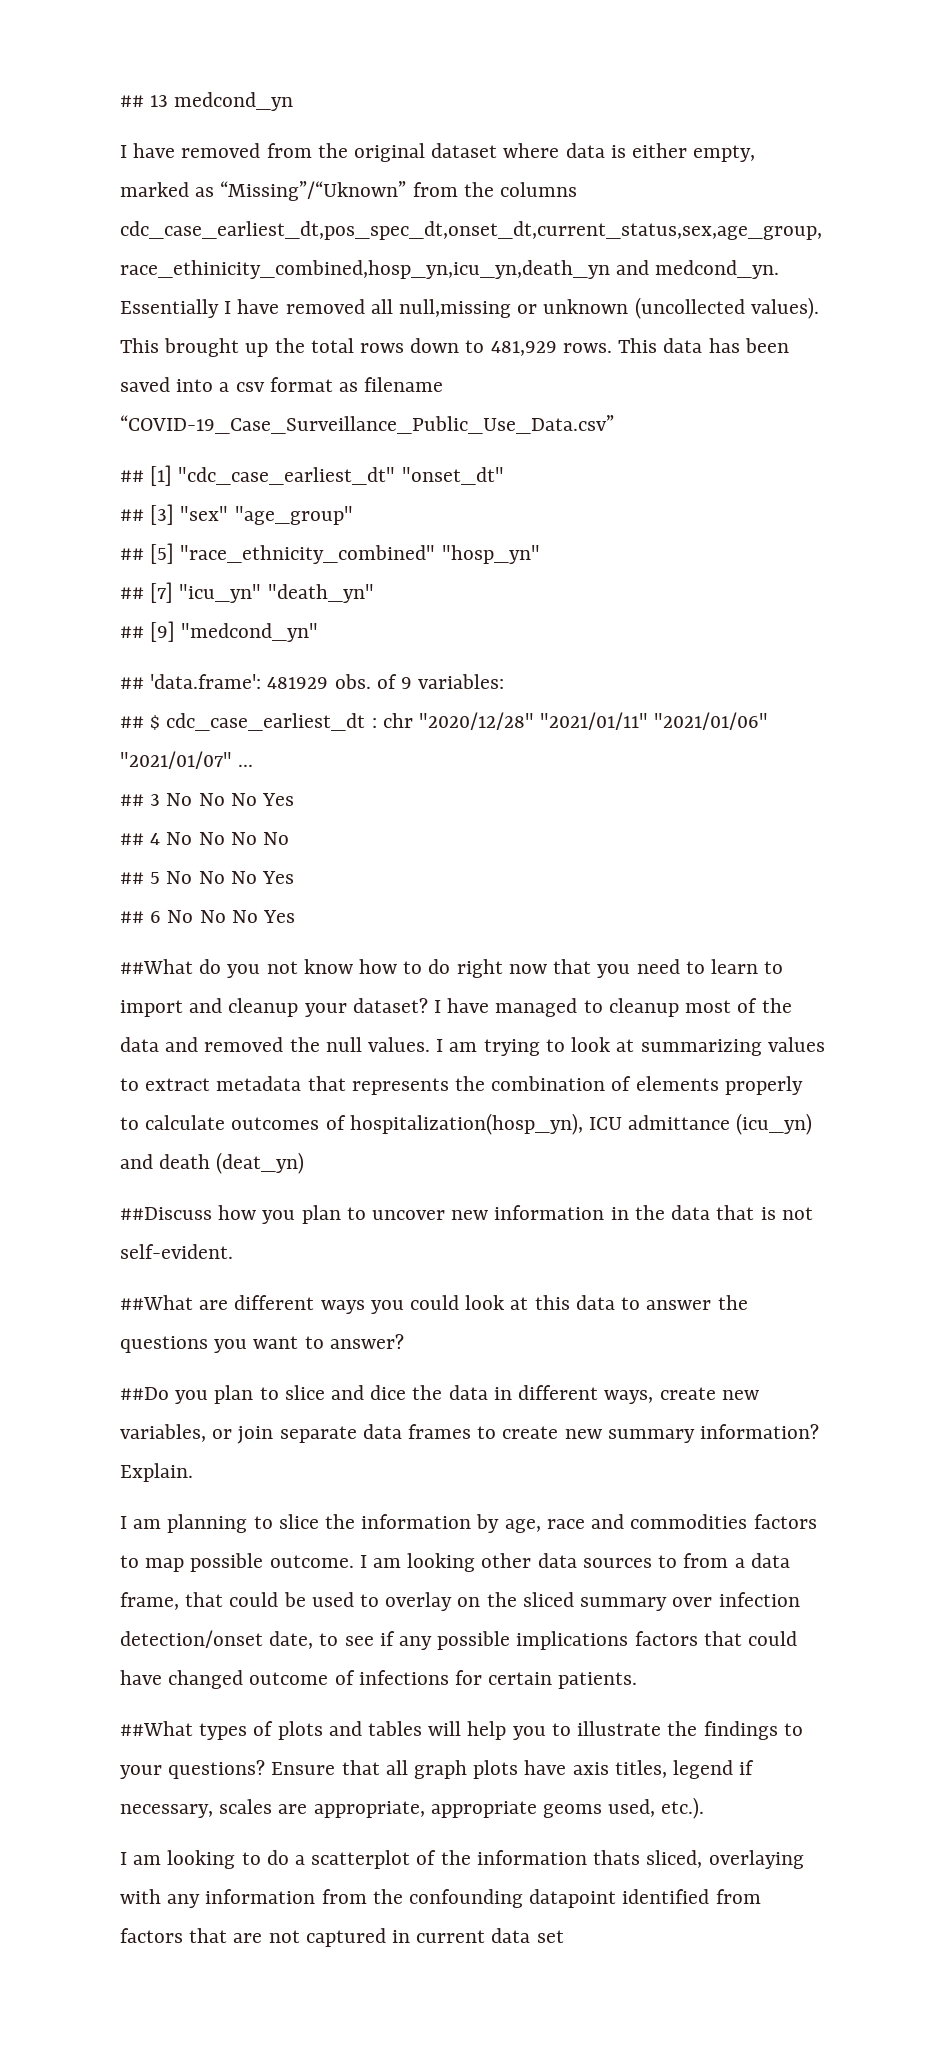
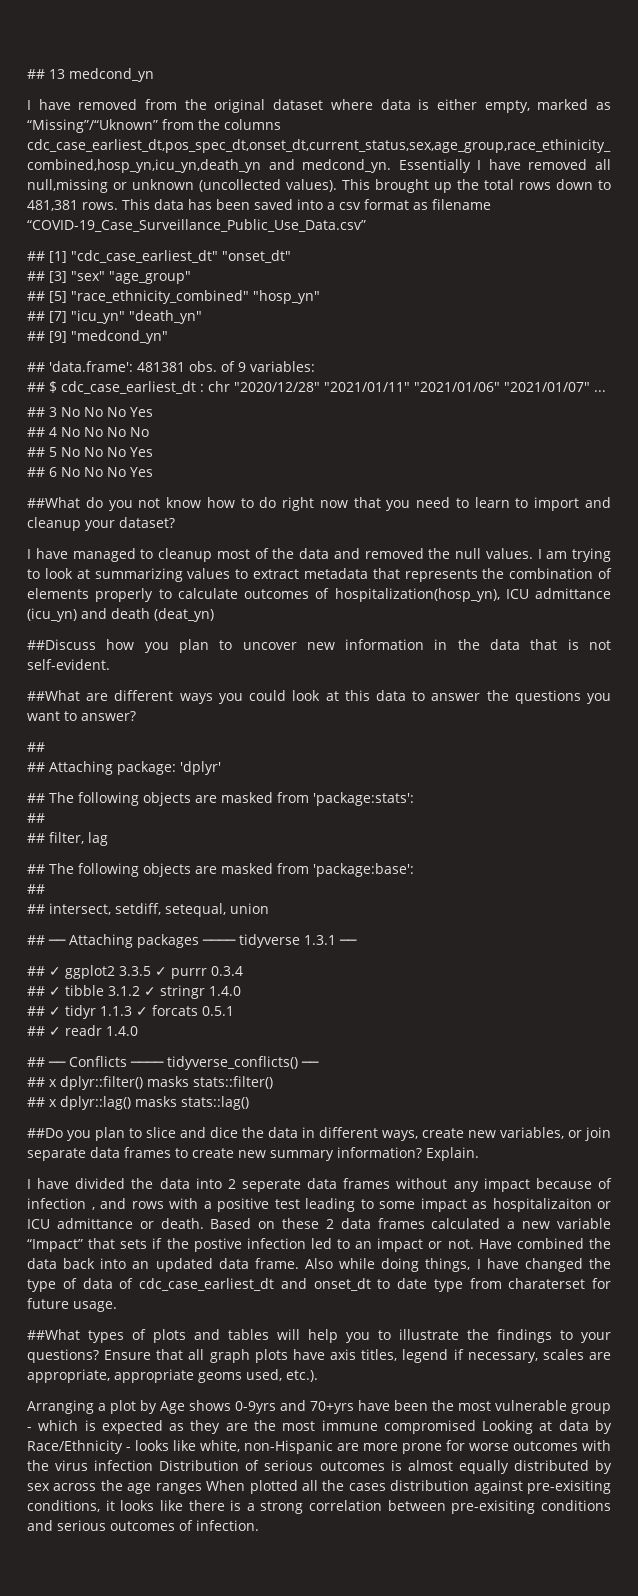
- This brought up the total rows down to 481,929 rows.
+ This brought up the total rows down to 481,381 rows.
- ## 'data.frame': 481929 obs. of 9 variables:
+ ## 'data.frame': 481381 obs. of 9 variables:
- ##What do you not know how to do right now that you need to learn to import and cleanup your dataset? I have managed to cleanup most of the data and removed the null values.
+ ##What do you not know how to do right now that you need to learn to import and cleanup your dataset?
+ I have managed to cleanup most of the data and removed the null values.
  ##What are different ways you could look at this data to answer the questions you want to answer?
+ ##
+ ## Attaching package: 'dplyr'
+ ## The following objects are masked from 'package:stats':
+ ##
+ ## filter, lag
+ ## The following objects are masked from 'package:base':
+ ##
+ ## intersect, setdiff, setequal, union
+ ## ── Attaching packages ──── tidyverse 1.3.1 ──
+ ## ✓ ggplot2 3.3.5 ✓ purrr 0.3.4
+ ## ✓ tibble 3.1.2 ✓ stringr 1.4.0
+ ## ✓ tidyr 1.1.3 ✓ forcats 0.5.1
+ ## ✓ readr 1.4.0
+ ## ── Conflicts ──── tidyverse_conflicts() ──
+ ## x dplyr::filter() masks stats::filter()
+ ## x dplyr::lag() masks stats::lag()
- I am planning to slice the information by age, race and commodities factors to map possible outcome. I am looking other data sources to from a data frame, that could be used to overlay on the sliced summary over infection detection/onset date, to see if any possible implications factors that could have changed outcome of infections for certain patients.
+ I have divided the data into 2 seperate data frames without any impact because of infection , and rows with a positive test leading to some impact as hospitalizaiton or ICU admittance or death. Based on these 2 data frames calculated a new variable “Impact” that sets if the postive infection led to an impact or not. Have combined the data back into an updated data frame. Also while doing things, I have changed the type of data of cdc_case_earliest_dt and onset_dt to date type from charaterset for future usage.
- I am looking to do a scatterplot of the information thats sliced, overlaying with any information from the confounding datapoint identified from factors that are not captured in current data set
+ Arranging a plot by Age shows 0-9yrs and 70+yrs have been the most vulnerable group - which is expected as they are the most immune compromised Looking at data by Race/Ethnicity - looks like white, non-Hispanic are more prone for worse outcomes with the virus infection Distribution of serious outcomes is almost equally distributed by sex across the age ranges When plotted all the cases distribution against pre-exisiting conditions, it looks like there is a strong correlation between pre-exisiting conditions and serious outcomes of infection.

